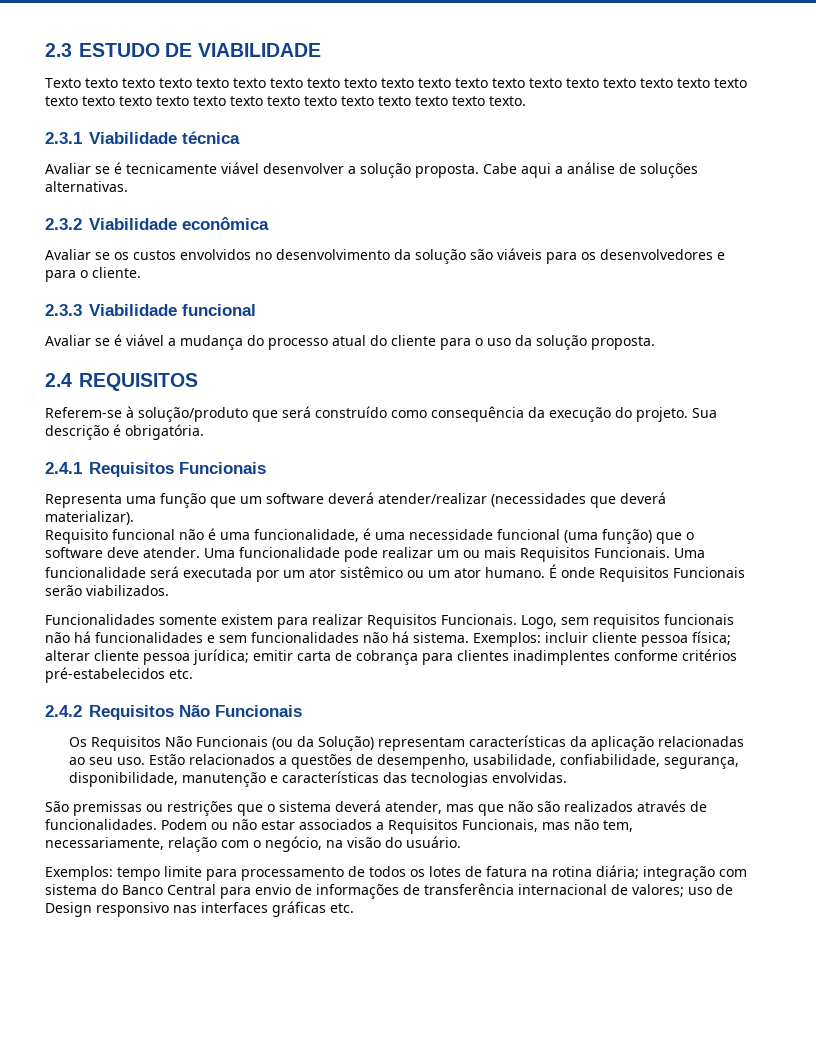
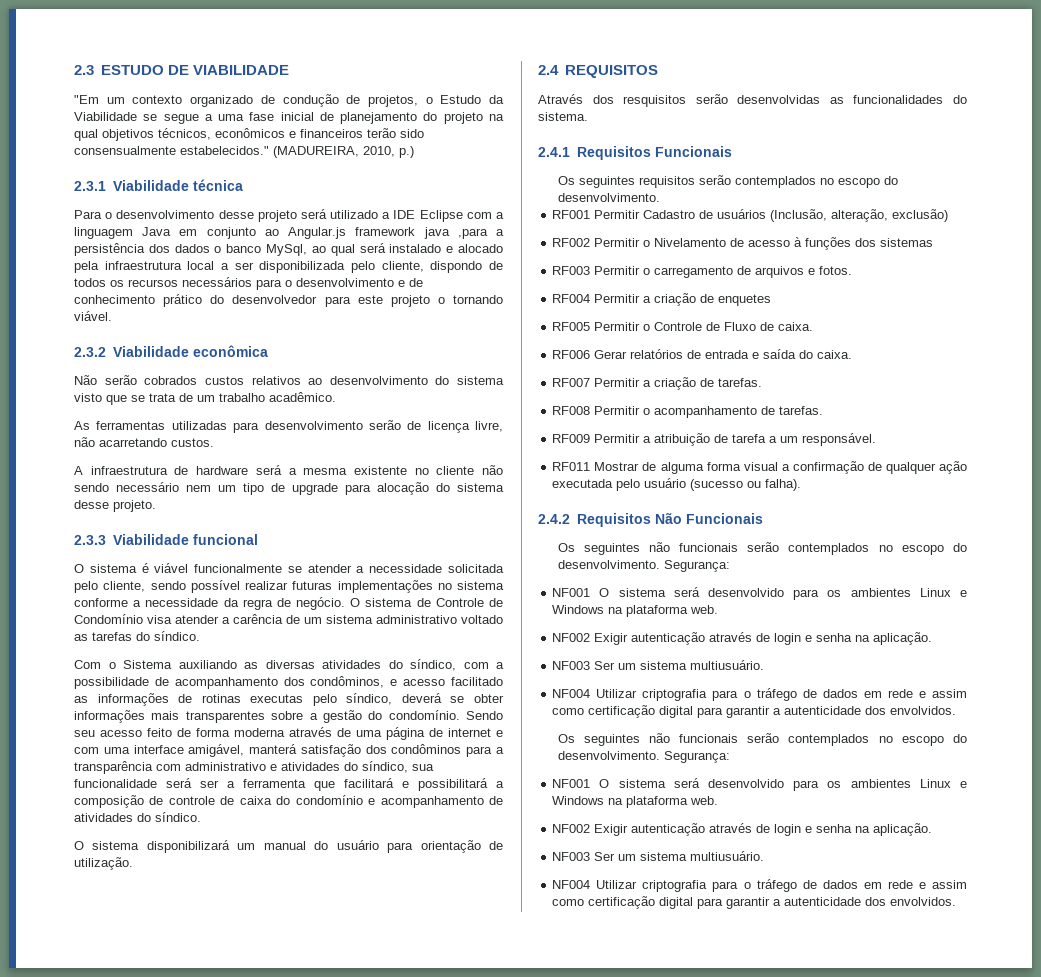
- Texto texto texto texto texto texto texto texto texto texto texto texto texto texto texto texto texto texto texto texto texto texto texto texto texto texto texto texto texto texto texto texto.
+ "Em um contexto organizado de condução de projetos, o Estudo da Viabilidade se segue a uma fase inicial de planejamento do projeto na qual objetivos técnicos, econômicos e financeiros terão sido consensualmente estabelecidos." (MADUREIRA, 2010, p.)
  2.3.1 Viabilidade técnica
- Avaliar se é tecnicamente viável desenvolver a solução proposta. Cabe aqui a análise de soluções alternativas.
+ Para o desenvolvimento desse projeto será utilizado a IDE Eclipse com a linguagem Java em conjunto ao Angular.js framework java ,para a persistência dos dados o banco MySql, ao qual será instalado e alocado pela infraestrutura local a ser disponibilizada pelo cliente, dispondo de todos os recursos necessários para o desenvolvimento e de conhecimento prático do desenvolvedor para este projeto o tornando viável.
  2.3.2 Viabilidade econômica
- Avaliar se os custos envolvidos no desenvolvimento da solução são viáveis para os desenvolvedores e para o cliente.
+ Não serão cobrados custos relativos ao desenvolvimento do sistema visto que se trata de um trabalho acadêmico.
+ As ferramentas utilizadas para desenvolvimento serão de licença livre, não acarretando custos.
+ A infraestrutura de hardware será a mesma existente no cliente não sendo necessário nem um tipo de upgrade para alocação do sistema desse projeto.
  2.3.3 Viabilidade funcional
- Avaliar se é viável a mudança do processo atual do cliente para o uso da solução proposta.
+ O sistema é viável funcionalmente se atender a necessidade solicitada pelo cliente, sendo possível realizar futuras implementações no sistema conforme a necessidade da regra de negócio. O sistema de Controle de Condomínio visa atender a carência de um sistema administrativo voltado as tarefas do síndico.
+ Com o Sistema auxiliando as diversas atividades do síndico, com a possibilidade de acompanhamento dos condôminos, e acesso facilitado as informações de rotinas executas pelo síndico, deverá se obter informações mais transparentes sobre a gestão do condomínio. Sendo seu acesso feito de forma moderna através de uma página de internet e com uma interface amigável, manterá satisfação dos condôminos para a transparência com administrativo e atividades do síndico, sua funcionalidade será ser a ferramenta que facilitará e possibilitará a composição de controle de caixa do condomínio e acompanhamento de atividades do síndico.
+ O sistema disponibilizará um manual do usuário para orientação de utilização.
  2.4 REQUISITOS
- Referem-se à solução/produto que será construído como consequência da execução do projeto. Sua descrição é obrigatória.
+ Através dos resquisitos serão desenvolvidas as funcionalidades do sistema.
  2.4.1 Requisitos Funcionais
- Representa uma função que um software deverá atender/realizar (necessidades que deverá materializar).
- Requisito funcional não é uma funcionalidade, é uma necessidade funcional (uma função) que o software deve atender. Uma funcionalidade pode realizar um ou mais Requisitos Funcionais. Uma funcionalidade será executada por um ator sistêmico ou um ator humano. É onde Requisitos Funcionais serão viabilizados.
- Funcionalidades somente existem para realizar Requisitos Funcionais. Logo, sem requisitos funcionais não há funcionalidades e sem funcionalidades não há sistema. Exemplos: incluir cliente pessoa física; alterar cliente pessoa jurídica; emitir carta de cobrança para clientes inadimplentes conforme critérios pré-estabelecidos etc.
+ Os seguintes requisitos serão contemplados no escopo do desenvolvimento.
+ RF001 Permitir Cadastro de usuários (Inclusão, alteração, exclusão)
+ RF002 Permitir o Nivelamento de acesso à funções dos sistemas
+ RF003 Permitir o carregamento de arquivos e fotos.
+ RF004 Permitir a criação de enquetes
+ RF005 Permitir o Controle de Fluxo de caixa.
+ RF006 Gerar relatórios de entrada e saída do caixa.
+ RF007 Permitir a criação de tarefas.
+ RF008 Permitir o acompanhamento de tarefas.
+ RF009 Permitir a atribuição de tarefa a um responsável.
+ RF011 Mostrar de alguma forma visual a confirmação de qualquer ação executada pelo usuário (sucesso ou falha).
  2.4.2 Requisitos Não Funcionais
- Os Requisitos Não Funcionais (ou da Solução) representam características da aplicação relacionadas ao seu uso. Estão relacionados a questões de desempenho, usabilidade, confiabilidade, segurança, disponibilidade, manutenção e características das tecnologias envolvidas.
- São premissas ou restrições que o sistema deverá atender, mas que não são realizados através de funcionalidades. Podem ou não estar associados a Requisitos Funcionais, mas não tem, necessariamente, relação com o negócio, na visão do usuário.
- Exemplos: tempo limite para processamento de todos os lotes de fatura na rotina diária; integração com sistema do Banco Central para envio de informações de transferência internacional de valores; uso de Design responsivo nas interfaces gráficas etc.
+ Os seguintes não funcionais serão contemplados no escopo do desenvolvimento. Segurança:
+ NF001 O sistema será desenvolvido para os ambientes Linux e Windows na plataforma web.
+ NF002 Exigir autenticação através de login e senha na aplicação.
+ NF003 Ser um sistema multiusuário.
+ NF004 Utilizar criptografia para o tráfego de dados em rede e assim como certificação digital para garantir a autenticidade dos envolvidos.
+ Os seguintes não funcionais serão contemplados no escopo do desenvolvimento. Segurança:
+ NF001 O sistema será desenvolvido para os ambientes Linux e Windows na plataforma web.
+ NF002 Exigir autenticação através de login e senha na aplicação.
+ NF003 Ser um sistema multiusuário.
+ NF004 Utilizar criptografia para o tráfego de dados em rede e assim como certificação digital para garantir a autenticidade dos envolvidos.

